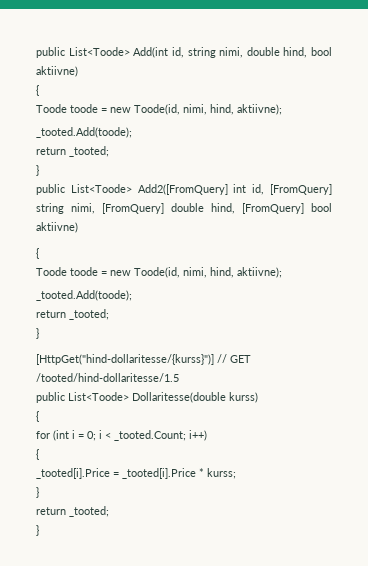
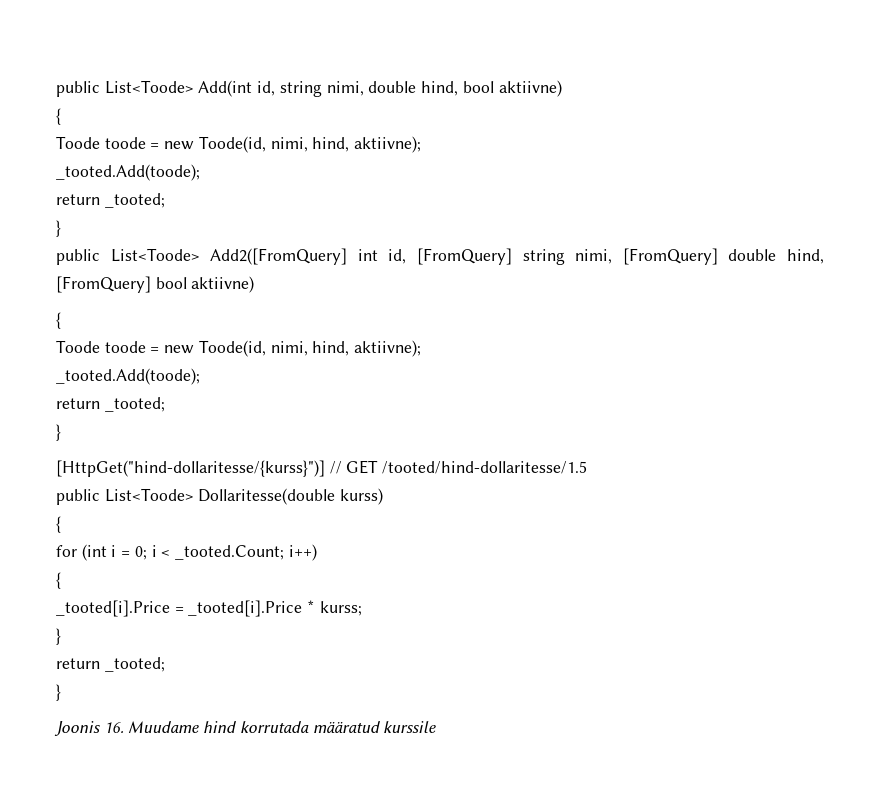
+ Joonis 16. Muudame hind korrutada määratud kurssile

